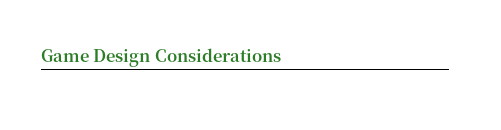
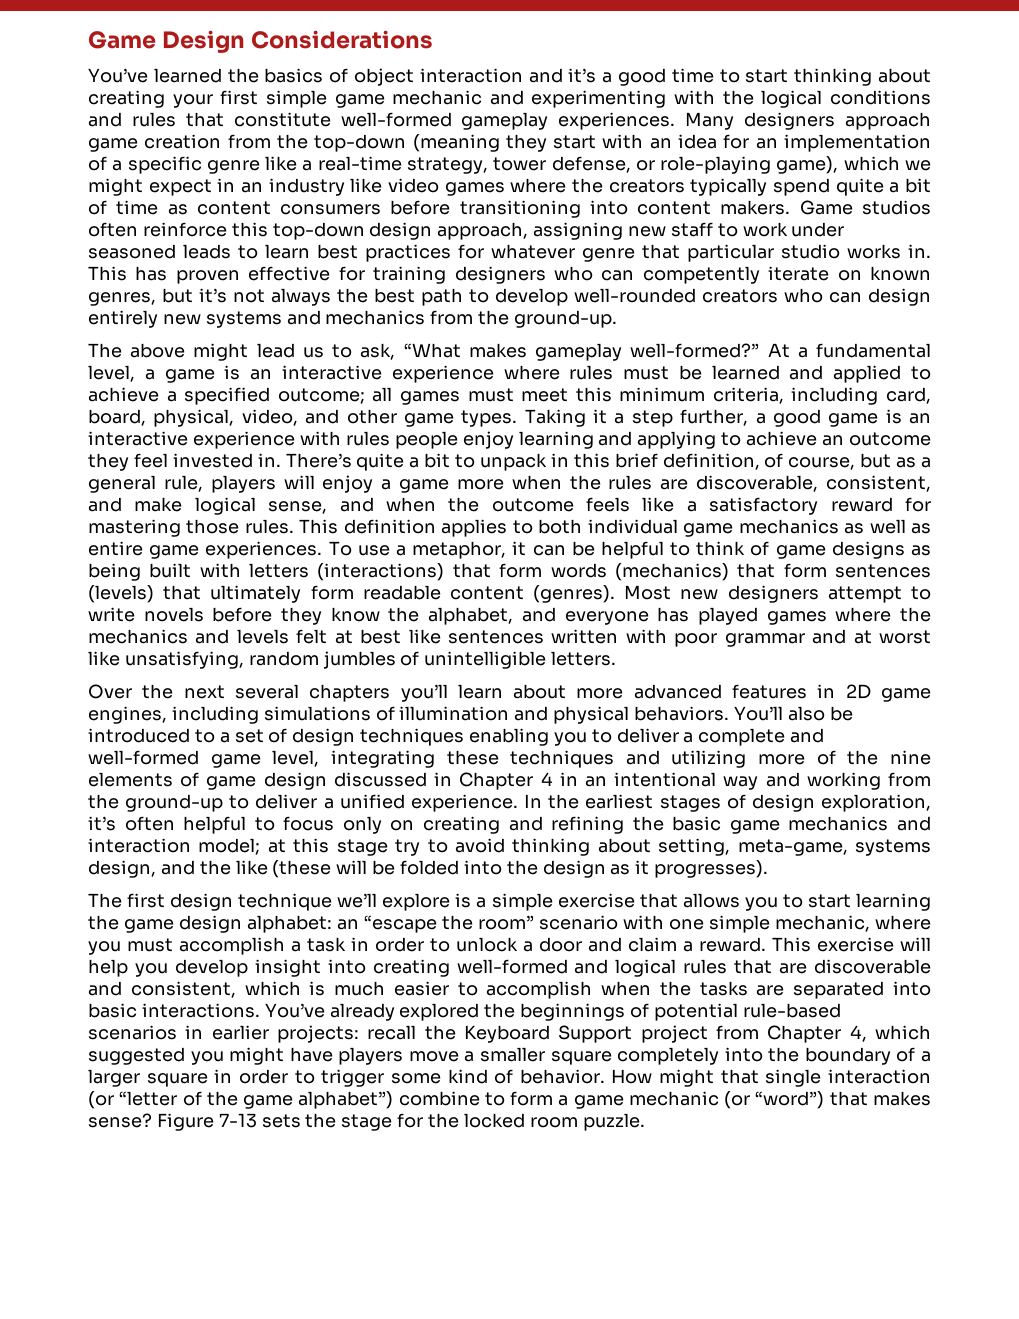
+ You’ve learned the basics of object interaction and it’s a good time to start thinking about creating your first simple game mechanic and experimenting with the logical conditions and rules that constitute well-formed gameplay experiences. Many designers approach game creation from the top-down (meaning they start with an idea for an implementation of a specific genre like a real-time strategy, tower defense, or role-playing game), which we might expect in an industry like video games where the creators typically spend quite a bit of time as content consumers before transitioning into content makers. Game studios often reinforce this top-down design approach, assigning new staff to work under seasoned leads to learn best practices for whatever genre that particular studio works in. This has proven effective for training designers who can competently iterate on known genres, but it’s not always the best path to develop well-rounded creators who can design entirely new systems and mechanics from the ground-up.
+ The above might lead us to ask, “What makes gameplay well-formed?” At a fundamental level, a game is an interactive experience where rules must be learned and applied to achieve a specified outcome; all games must meet this minimum criteria, including card, board, physical, video, and other game types. Taking it a step further, a good game is an interactive experience with rules people enjoy learning and applying to achieve an outcome they feel invested in. There’s quite a bit to unpack in this brief definition, of course, but as a general rule, players will enjoy a game more when the rules are discoverable, consistent, and make logical sense, and when the outcome feels like a satisfactory reward for mastering those rules. This definition applies to both individual game mechanics as well as entire game experiences. To use a metaphor, it can be helpful to think of game designs as being built with letters (interactions) that form words (mechanics) that form sentences (levels) that ultimately form readable content (genres). Most new designers attempt to write novels before they know the alphabet, and everyone has played games where the mechanics and levels felt at best like sentences written with poor grammar and at worst like unsatisfying, random jumbles of unintelligible letters.
+ Over the next several chapters you’ll learn about more advanced features in 2D game engines, including simulations of illumination and physical behaviors. You’ll also be introduced to a set of design techniques enabling you to deliver a complete and well-formed game level, integrating these techniques and utilizing more of the nine elements of game design discussed in Chapter 4 in an intentional way and working from the ground-up to deliver a unified experience. In the earliest stages of design exploration, it’s often helpful to focus only on creating and refining the basic game mechanics and interaction model; at this stage try to avoid thinking about setting, meta-game, systems design, and the like (these will be folded into the design as it progresses).
+ The first design technique we’ll explore is a simple exercise that allows you to start learning the game design alphabet: an “escape the room” scenario with one simple mechanic, where you must accomplish a task in order to unlock a door and claim a reward. This exercise will help you develop insight into creating well-formed and logical rules that are discoverable and consistent, which is much easier to accomplish when the tasks are separated into basic interactions. You’ve already explored the beginnings of potential rule-based scenarios in earlier projects: recall the Keyboard Support project from Chapter 4, which suggested you might have players move a smaller square completely into the boundary of a larger square in order to trigger some kind of behavior. How might that single interaction (or “letter of the game alphabet”) combine to form a game mechanic (or “word”) that makes sense? Figure 7-13 sets the stage for the locked room puzzle.

